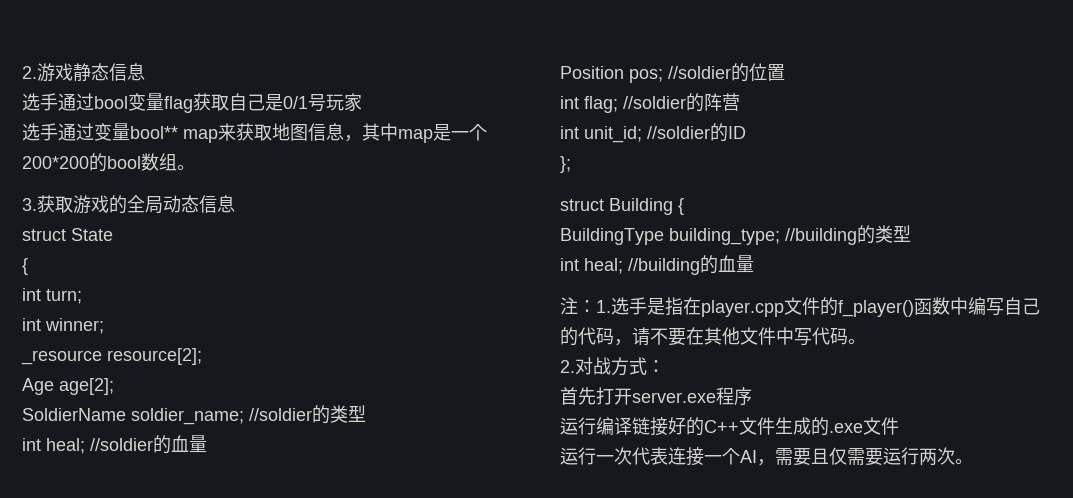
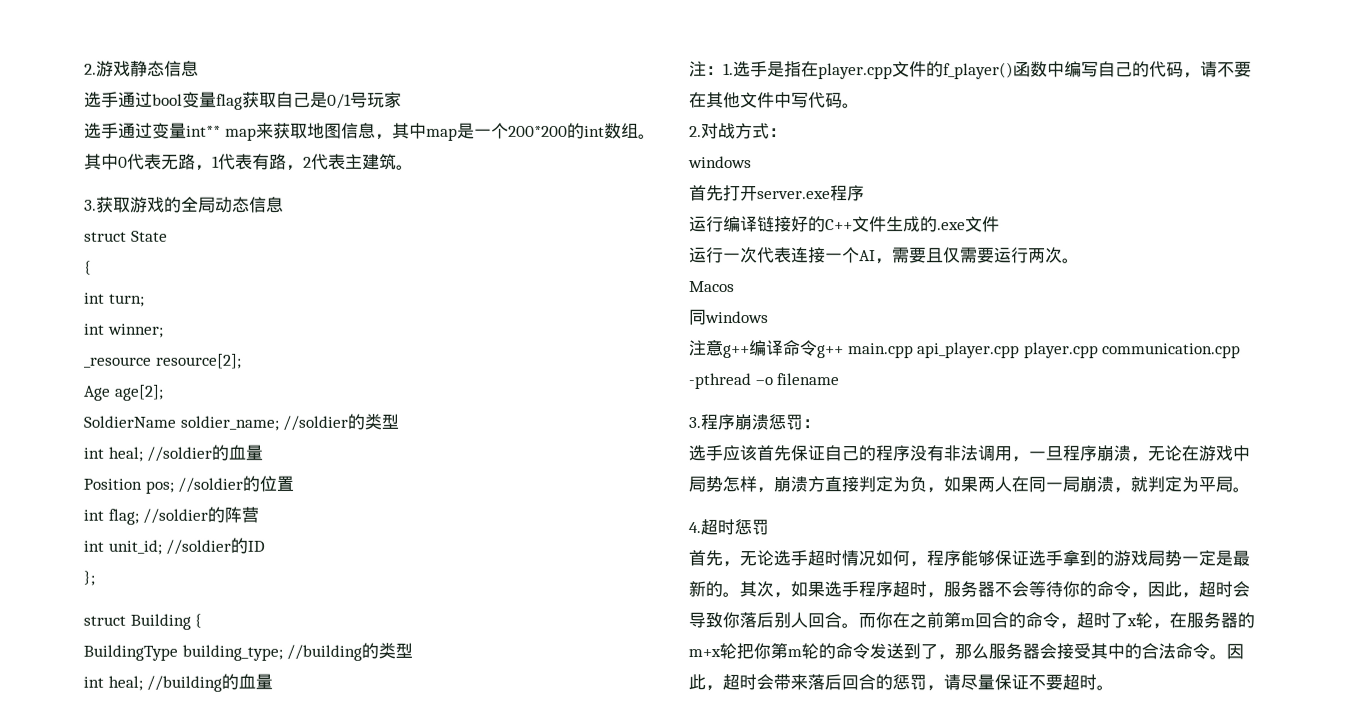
- 选手通过变量bool** map来获取地图信息，其中map是一个200*200的bool数组。
+ 选手通过变量int** map来获取地图信息，其中map是一个200*200的int数组。其中0代表无路，1代表有路，2代表主建筑。
  2.对战方式：
+ windows
+ Macos
+ 同windows
+ 注意g++编译命令g++ main.cpp api_player.cpp player.cpp communication.cpp -pthread –o filename
+ 3.程序崩溃惩罚：
+ 选手应该首先保证自己的程序没有非法调用，一旦程序崩溃，无论在游戏中局势怎样，崩溃方直接判定为负，如果两人在同一局崩溃，就判定为平局。
+ 4.超时惩罚
+ 首先，无论选手超时情况如何，程序能够保证选手拿到的游戏局势一定是最新的。其次，如果选手程序超时，服务器不会等待你的命令，因此，超时会导致你落后别人回合。而你在之前第m回合的命令，超时了x轮，在服务器的m+x轮把你第m轮的命令发送到了，那么服务器会接受其中的合法命令。因此，超时会带来落后回合的惩罚，请尽量保证不要超时。

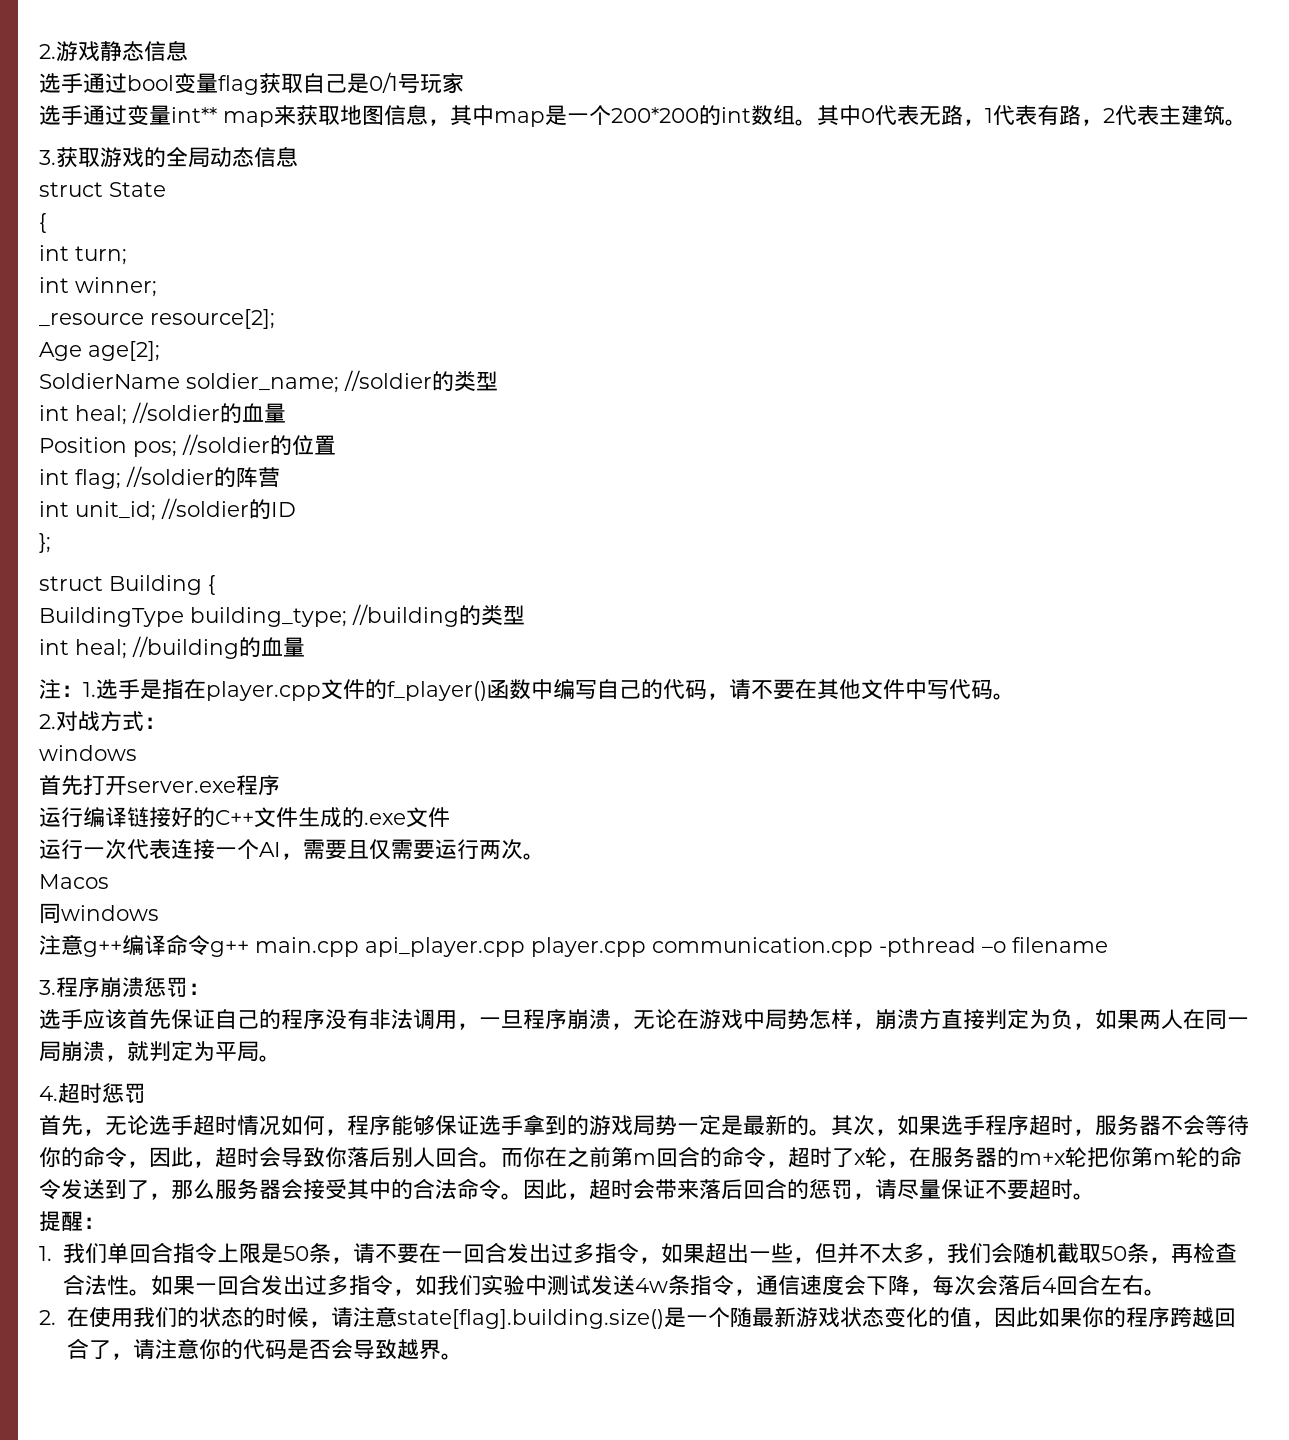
+ 提醒：
+ 1.我们单回合指令上限是50条，请不要在一回合发出过多指令，如果超出一些，但并不太多，我们会随机截取50条，再检查合法性。如果一回合发出过多指令，如我们实验中测试发送4w条指令，通信速度会下降，每次会落后4回合左右。
+ 2.在使用我们的状态的时候，请注意state[flag].building.size()是一个随最新游戏状态变化的值，因此如果你的程序跨越回合了，请注意你的代码是否会导致越界。

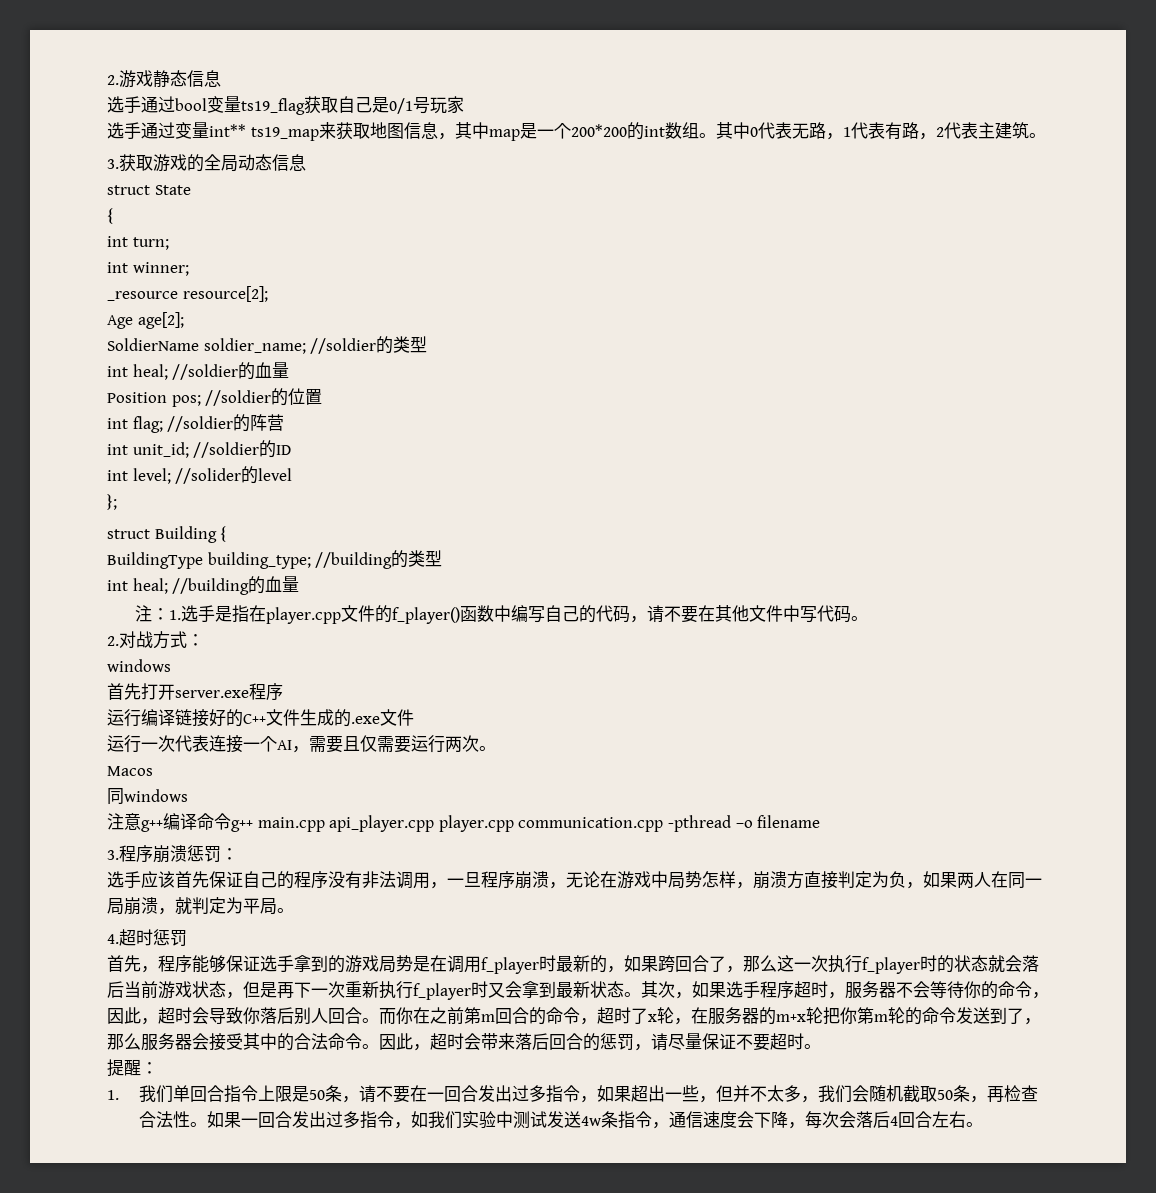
- 选手通过bool变量flag获取自己是0/1号玩家
+ 选手通过bool变量ts19_flag获取自己是0/1号玩家
- 选手通过变量int** map来获取地图信息，其中map是一个200*200的int数组。
+ 选手通过变量int** ts19_map来获取地图信息，其中map是一个200*200的int数组。
+ int level; //solider的level
- 首先，无论选手超时情况如何，程序能够保证选手拿到的游戏局势一定是最新的。
+ 首先，程序能够保证选手拿到的游戏局势是在调用f_player时最新的，如果跨回合了，那么这一次执行f_player时的状态就会落后当前游戏状态，但是再下一次重新执行f_player时又会拿到最新状态。
- 2.在使用我们的状态的时候，请注意state[flag].building.size()是一个随最新游戏状态变化的值，因此如果你的程序跨越回合了，请注意你的代码是否会导致越界。

